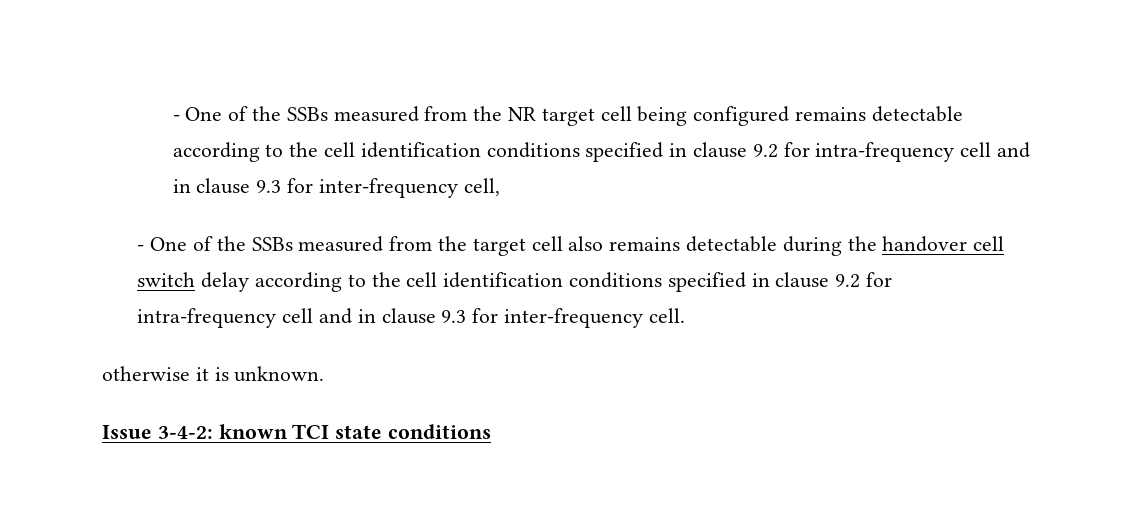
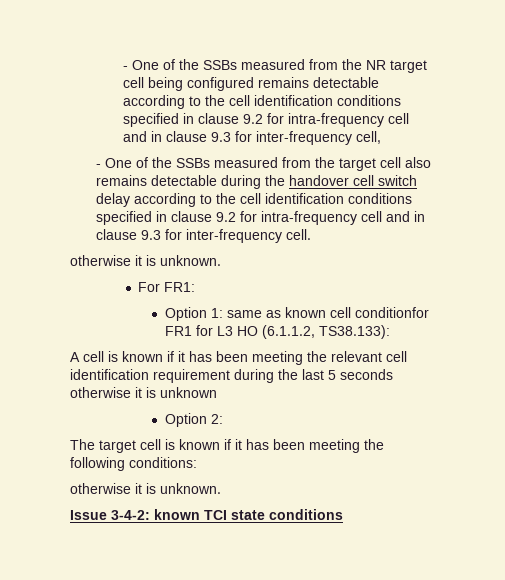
+ For FR1:
+ Option 1: same as known cell conditionfor FR1 for L3 HO (6.1.1.2, TS38.133):
+ A cell is known if it has been meeting the relevant cell identification requirement during the last 5 seconds otherwise it is unknown
+ Option 2:
+ The target cell is known if it has been meeting the following conditions:
+ otherwise it is unknown.

